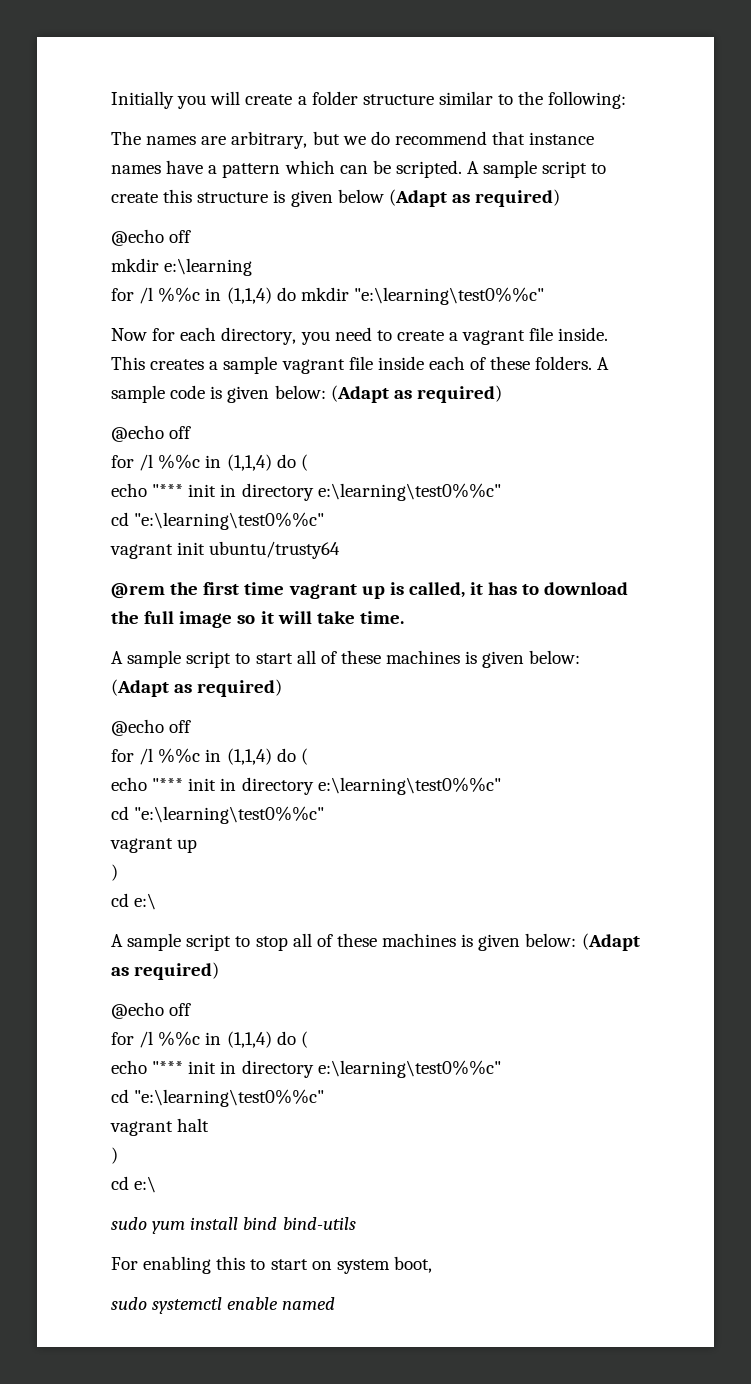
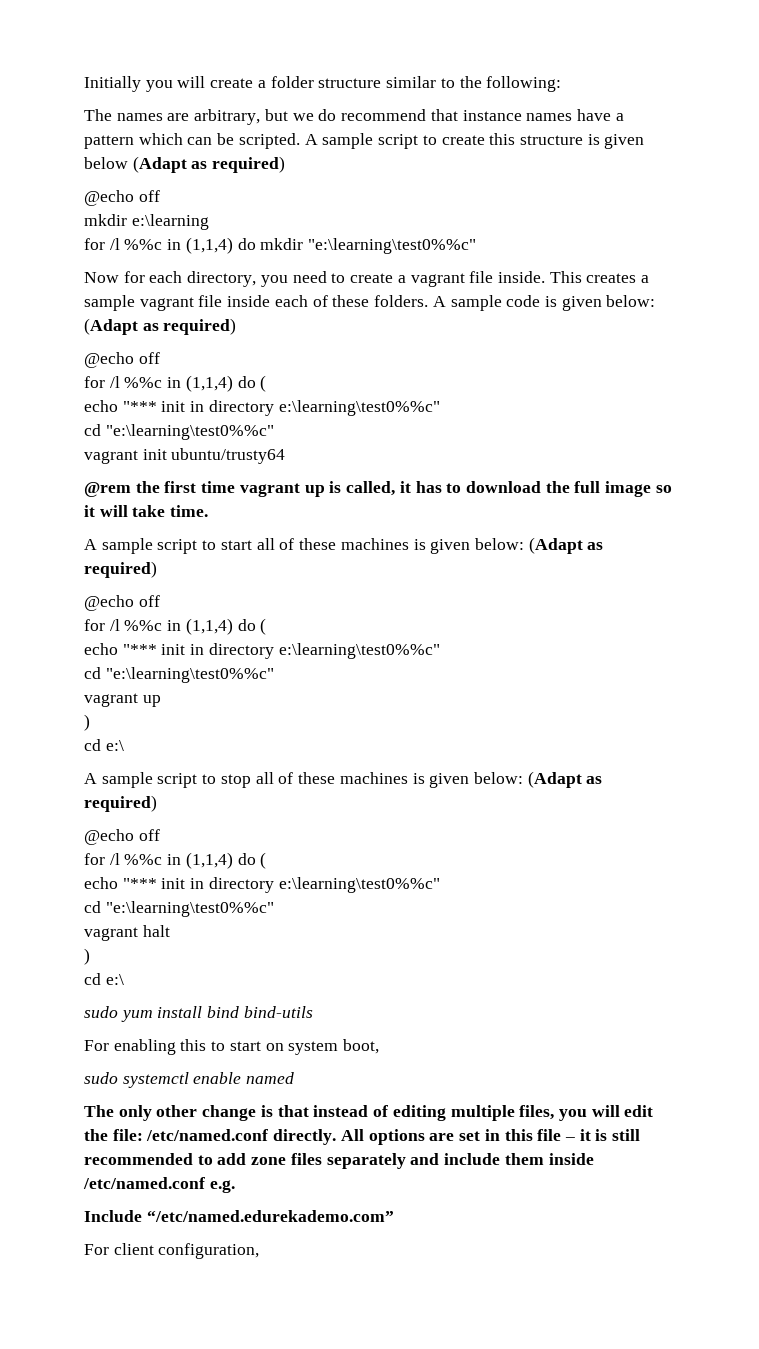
+ The only other change is that instead of editing multiple files, you will edit the file: /etc/named.conf directly. All options are set in this file – it is still recommended to add zone files separately and include them inside /etc/named.conf e.g.
+ Include “/etc/named.edurekademo.com”
+ For client configuration,

